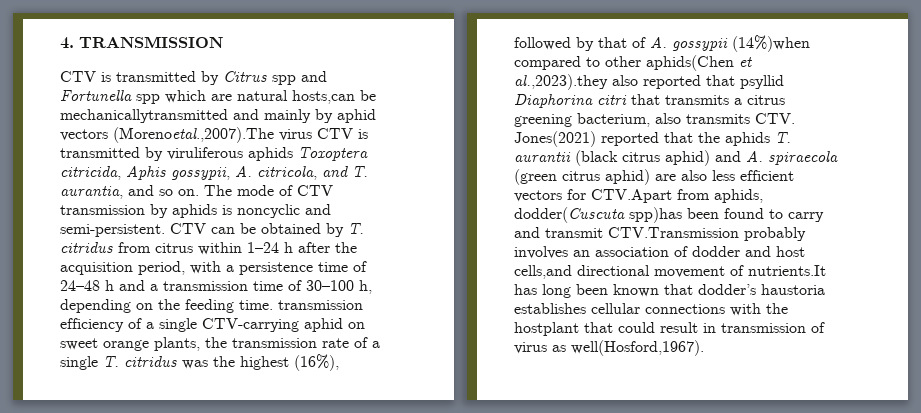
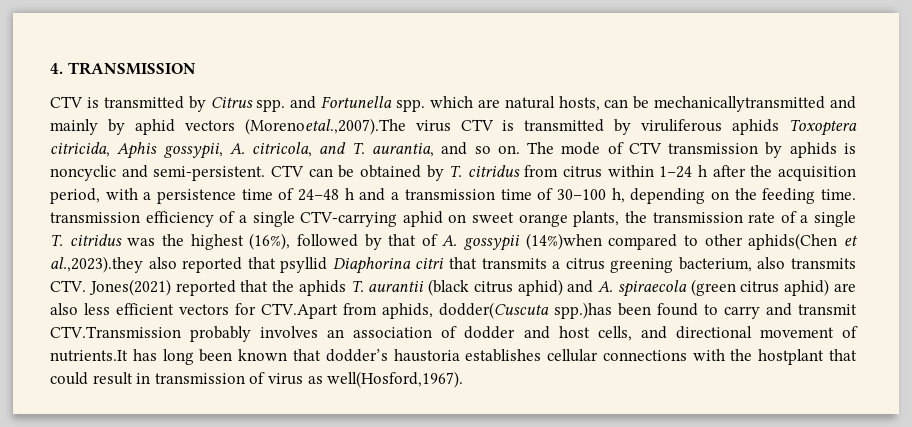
- CTV is transmitted by Citrus spp and Fortunella spp which are natural hosts,can be mechanicallytransmitted and mainly by aphid vectors (Morenoetal.,2007).The virus CTV is transmitted by viruliferous aphids Toxoptera citricida, Aphis gossypii, A. citricola, and T. aurantia, and so on.
+ CTV is transmitted by Citrus spp. and Fortunella spp. which are natural hosts, can be mechanicallytransmitted and mainly by aphid vectors (Morenoetal.,2007).The virus CTV is transmitted by viruliferous aphids Toxoptera citricida, Aphis gossypii, A. citricola, and T. aurantia, and so on.
- CTV can be obtained by T. citridus from citrus within 1–24 h after the acquisition period, with a persistence time of 24–48 h and a transmission time of 30–100 h, depending on the feeding time. transmission efficiency of a single CTV-carrying aphid on sweet orange plants, the transmission rate of a single T. citridus was the highest (16%), followed by that of A. gossypii (14%)when compared to other aphids(Chen et al.,2023).they also reported that psyllid Diaphorina citri that transmits a citrus greening bacterium, also transmits CTV. Jones(2021) reported that the aphids T. aurantii (black citrus aphid) and A. spiraecola (green citrus aphid) are also less efficient vectors for CTV.Apart from aphids, dodder(Cuscuta spp)has been found to carry and transmit CTV.Transmission probably involves an association of dodder and host cells,and directional movement of nutrients.It has long been known that dodder’s haustoria establishes cellular connections with the hostplant that could result in transmission of virus as well(Hosford,1967).
+ CTV can be obtained by T. citridus from citrus within 1–24 h after the acquisition period, with a persistence time of 24–48 h and a transmission time of 30–100 h, depending on the feeding time. transmission efficiency of a single CTV-carrying aphid on sweet orange plants, the transmission rate of a single T. citridus was the highest (16%), followed by that of A. gossypii (14%)when compared to other aphids(Chen et al.,2023).they also reported that psyllid Diaphorina citri that transmits a citrus greening bacterium, also transmits CTV. Jones(2021) reported that the aphids T. aurantii (black citrus aphid) and A. spiraecola (green citrus aphid) are also less efficient vectors for CTV.Apart from aphids, dodder(Cuscuta spp.)has been found to carry and transmit CTV.Transmission probably involves an association of dodder and host cells, and directional movement of nutrients.It has long been known that dodder’s haustoria establishes cellular connections with the hostplant that could result in transmission of virus as well(Hosford,1967).

